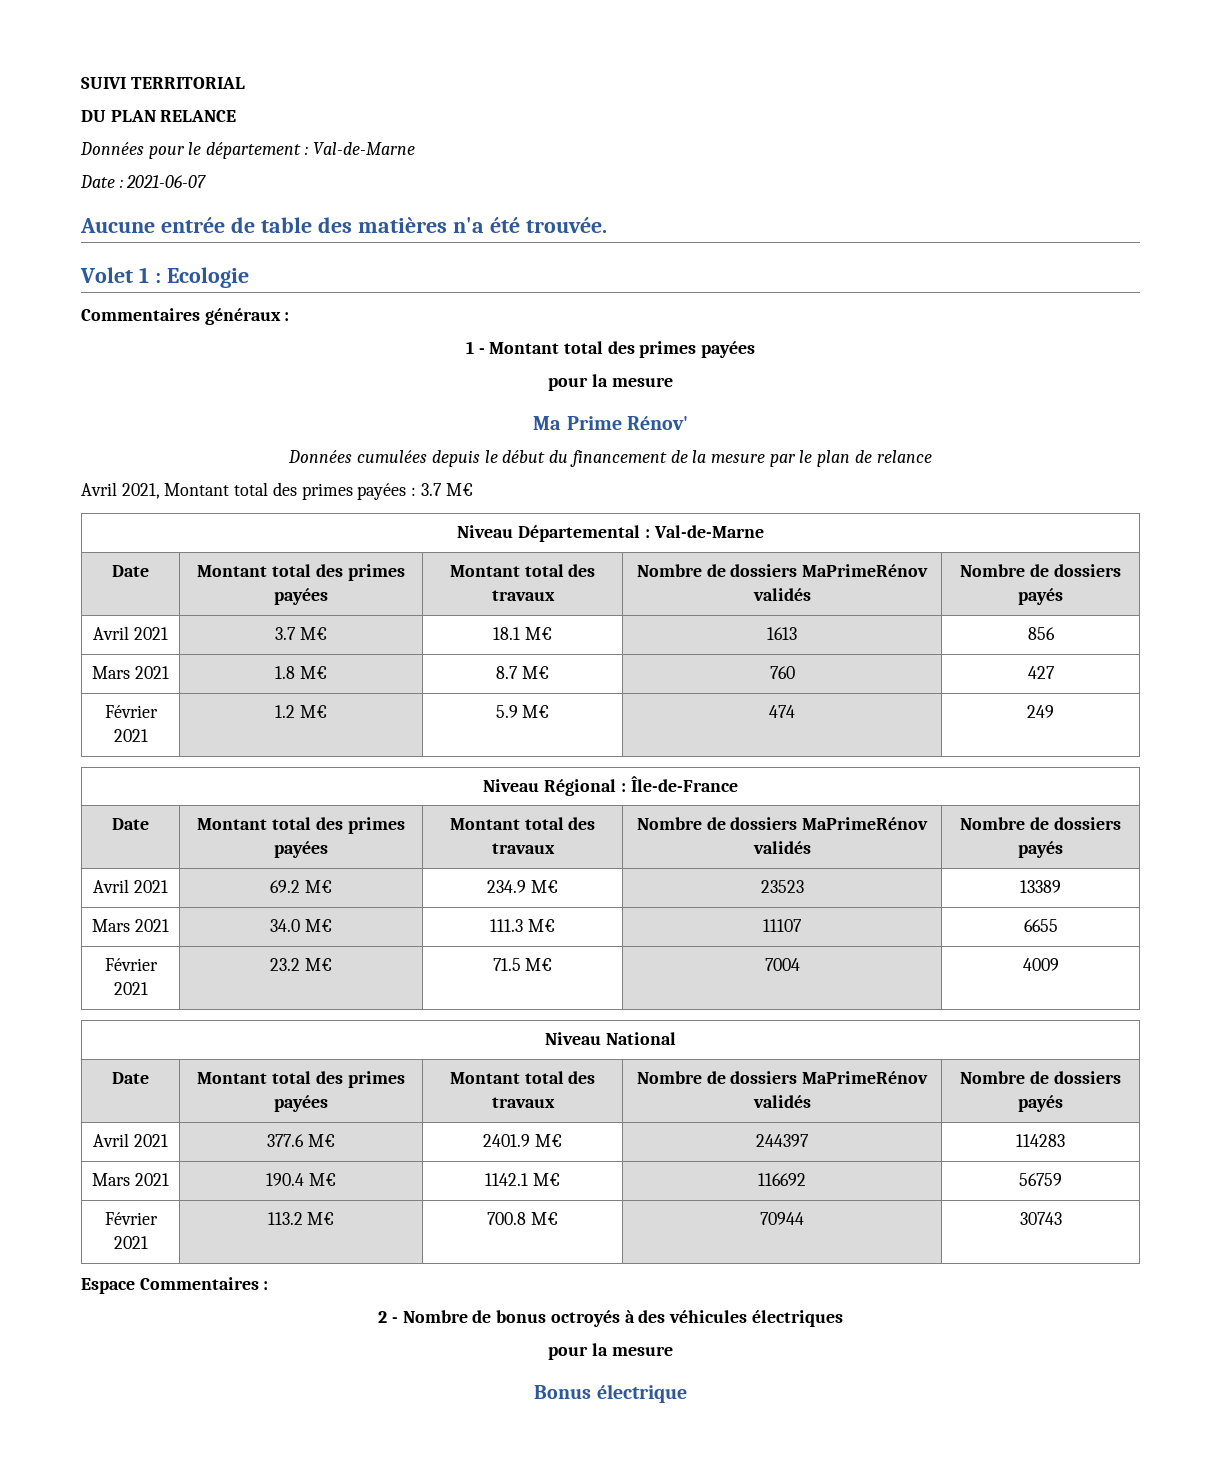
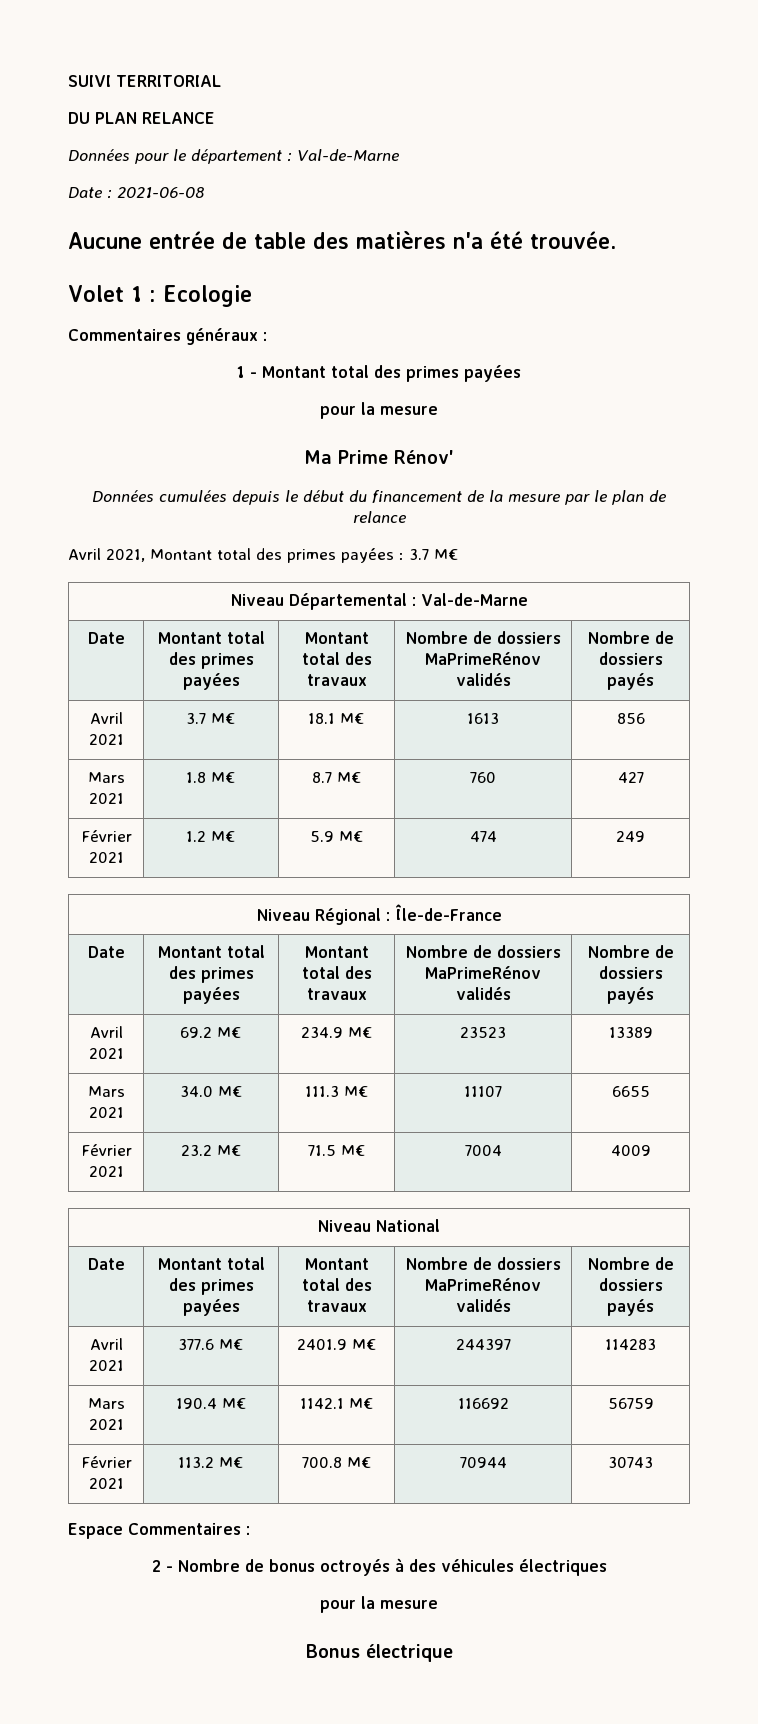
- Date : 2021-06-07
+ Date : 2021-06-08

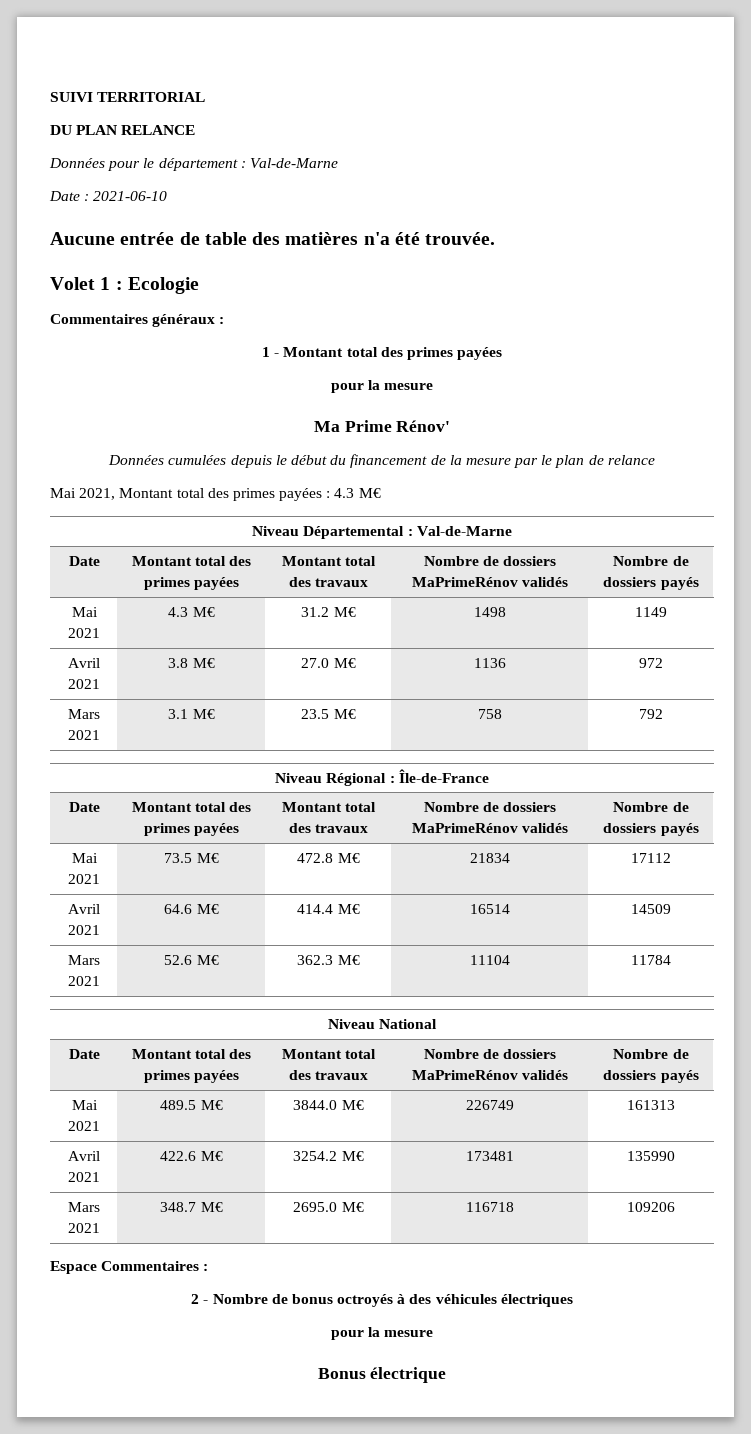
- Date : 2021-06-08
+ Date : 2021-06-10
- Avril 2021, Montant total des primes payées : 3.7 M€
+ Mai 2021, Montant total des primes payées : 4.3 M€
- Avril 2021 | 3.7 M€ | 18.1 M€ | 1613 | 856
- Mars 2021 | 1.8 M€ | 8.7 M€ | 760 | 427
- Février 2021 | 1.2 M€ | 5.9 M€ | 474 | 249
+ Mai 2021 | 4.3 M€ | 31.2 M€ | 1498 | 1149
+ Avril 2021 | 3.8 M€ | 27.0 M€ | 1136 | 972
+ Mars 2021 | 3.1 M€ | 23.5 M€ | 758 | 792
- Avril 2021 | 69.2 M€ | 234.9 M€ | 23523 | 13389
- Mars 2021 | 34.0 M€ | 111.3 M€ | 11107 | 6655
- Février 2021 | 23.2 M€ | 71.5 M€ | 7004 | 4009
+ Mai 2021 | 73.5 M€ | 472.8 M€ | 21834 | 17112
+ Avril 2021 | 64.6 M€ | 414.4 M€ | 16514 | 14509
+ Mars 2021 | 52.6 M€ | 362.3 M€ | 11104 | 11784
- Avril 2021 | 377.6 M€ | 2401.9 M€ | 244397 | 114283
- Mars 2021 | 190.4 M€ | 1142.1 M€ | 116692 | 56759
- Février 2021 | 113.2 M€ | 700.8 M€ | 70944 | 30743
+ Mai 2021 | 489.5 M€ | 3844.0 M€ | 226749 | 161313
+ Avril 2021 | 422.6 M€ | 3254.2 M€ | 173481 | 135990
+ Mars 2021 | 348.7 M€ | 2695.0 M€ | 116718 | 109206

